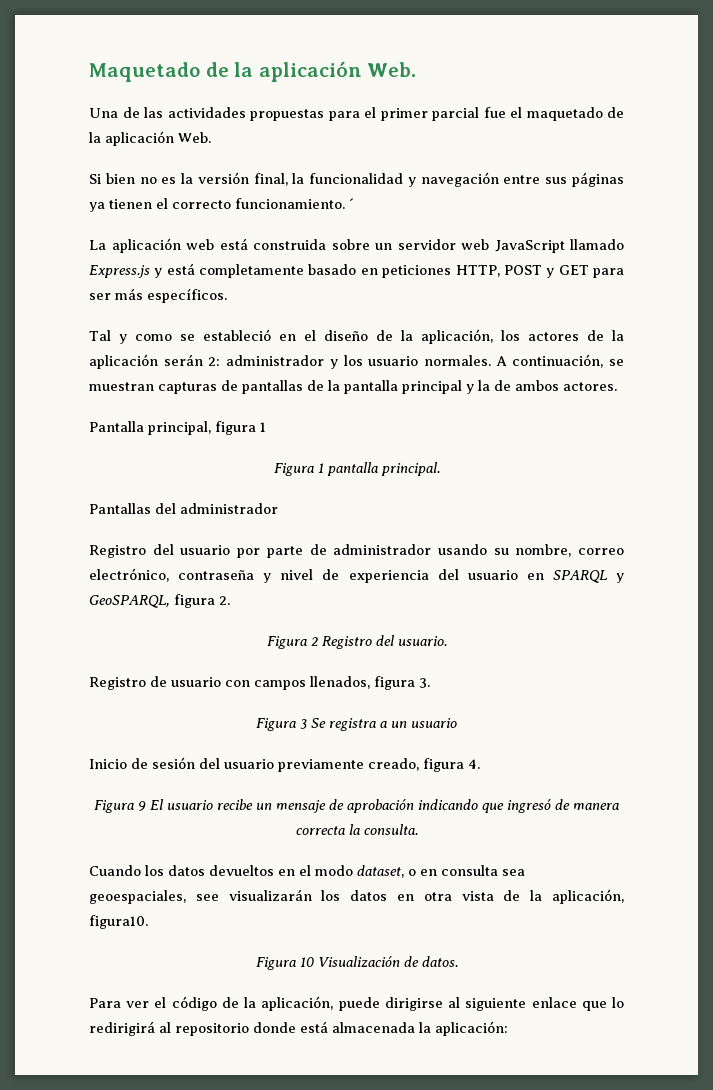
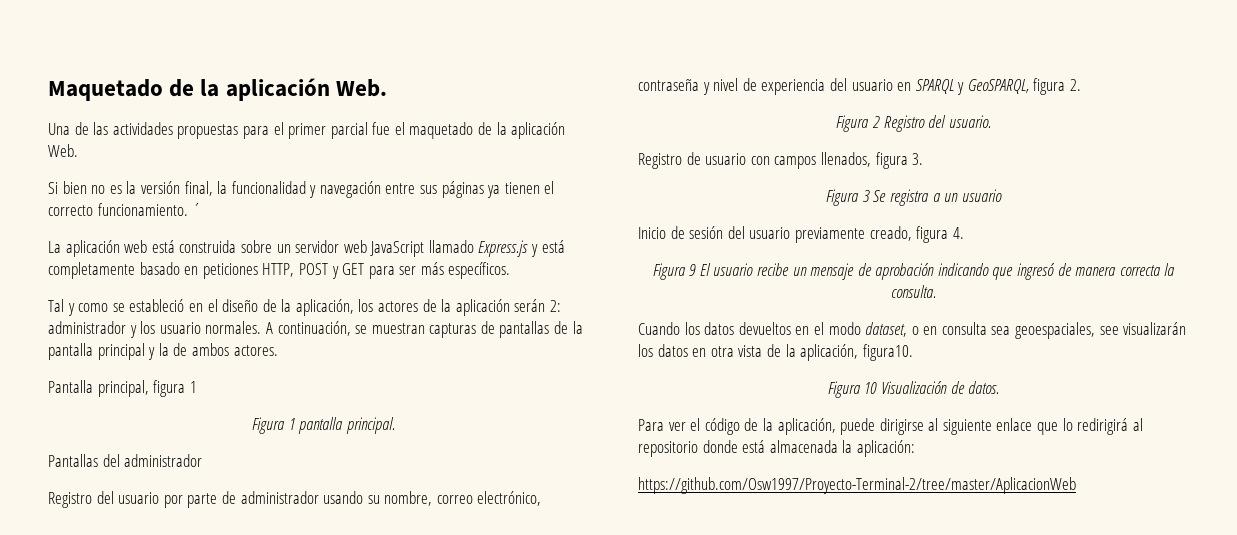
+ https://github.com/Osw1997/Proyecto-Terminal-2/tree/master/AplicacionWeb

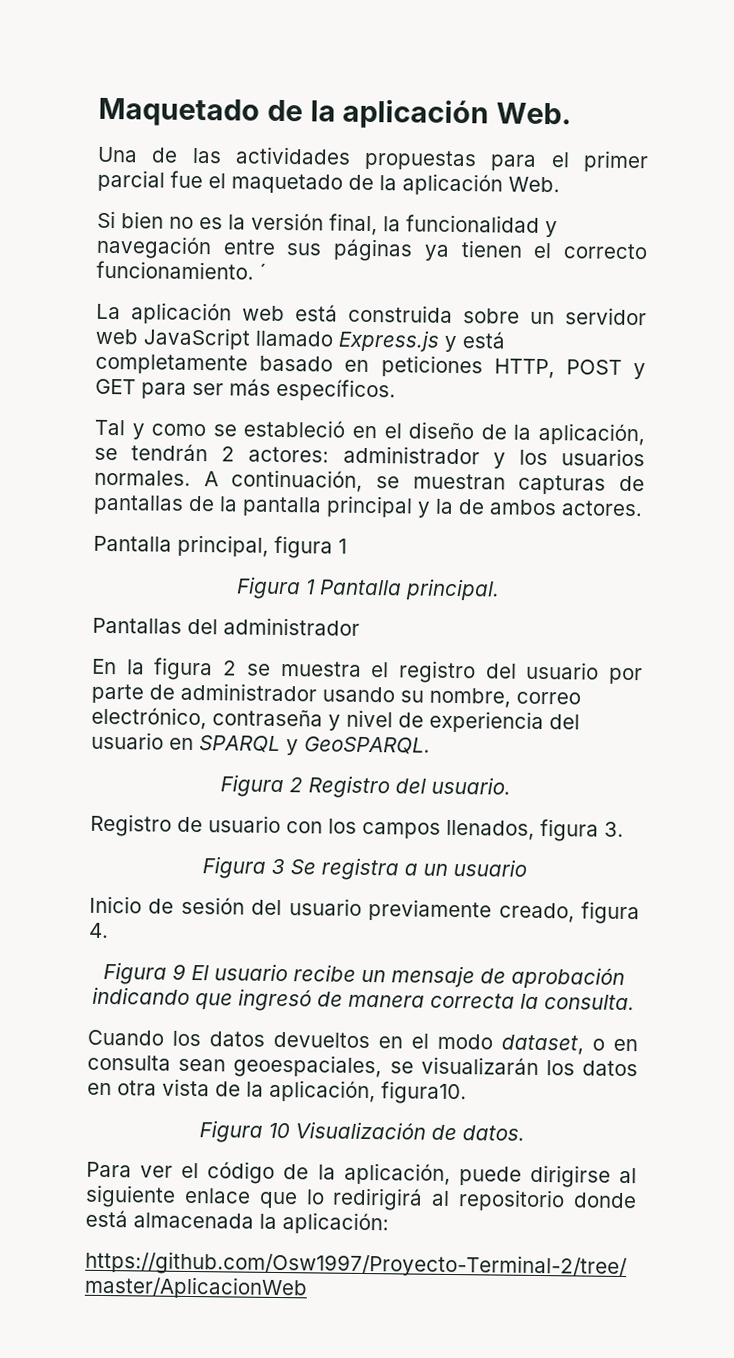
- Tal y como se estableció en el diseño de la aplicación, los actores de la aplicación serán 2: administrador y los usuario normales.
+ Tal y como se estableció en el diseño de la aplicación, se tendrán 2 actores: administrador y los usuarios normales.
- Figura 1 pantalla principal.
+ Figura 1 Pantalla principal.
- Registro del usuario por parte de administrador usando su nombre, correo electrónico, contraseña y nivel de experiencia del usuario en SPARQL y GeoSPARQL, figura 2.
+ En la figura 2 se muestra el registro del usuario por parte de administrador usando su nombre, correo electrónico, contraseña y nivel de experiencia del usuario en SPARQL y GeoSPARQL.
- Registro de usuario con campos llenados, figura 3.
+ Registro de usuario con los campos llenados, figura 3.
- Cuando los datos devueltos en el modo dataset, o en consulta sea geoespaciales, see visualizarán los datos en otra vista de la aplicación, figura10.
+ Cuando los datos devueltos en el modo dataset, o en consulta sean geoespaciales, se visualizarán los datos en otra vista de la aplicación, figura10.

